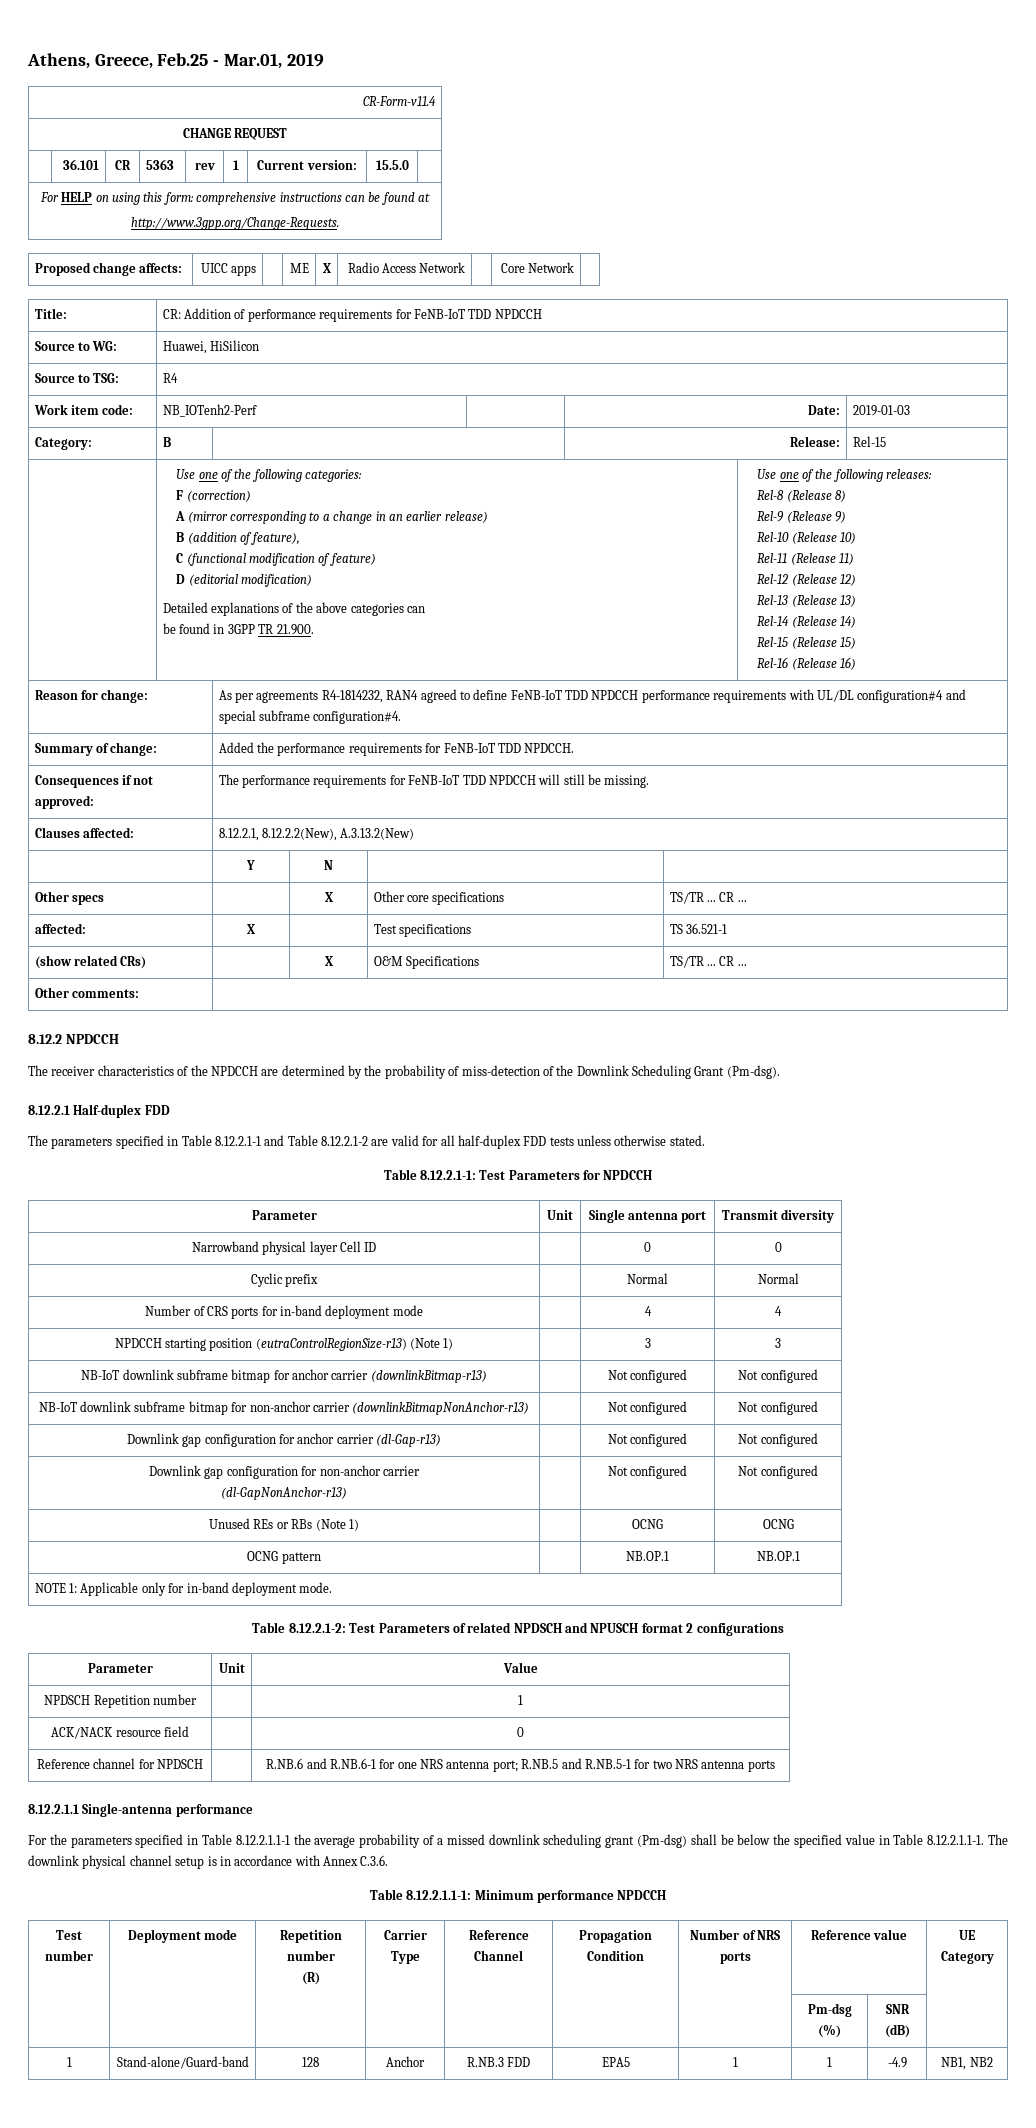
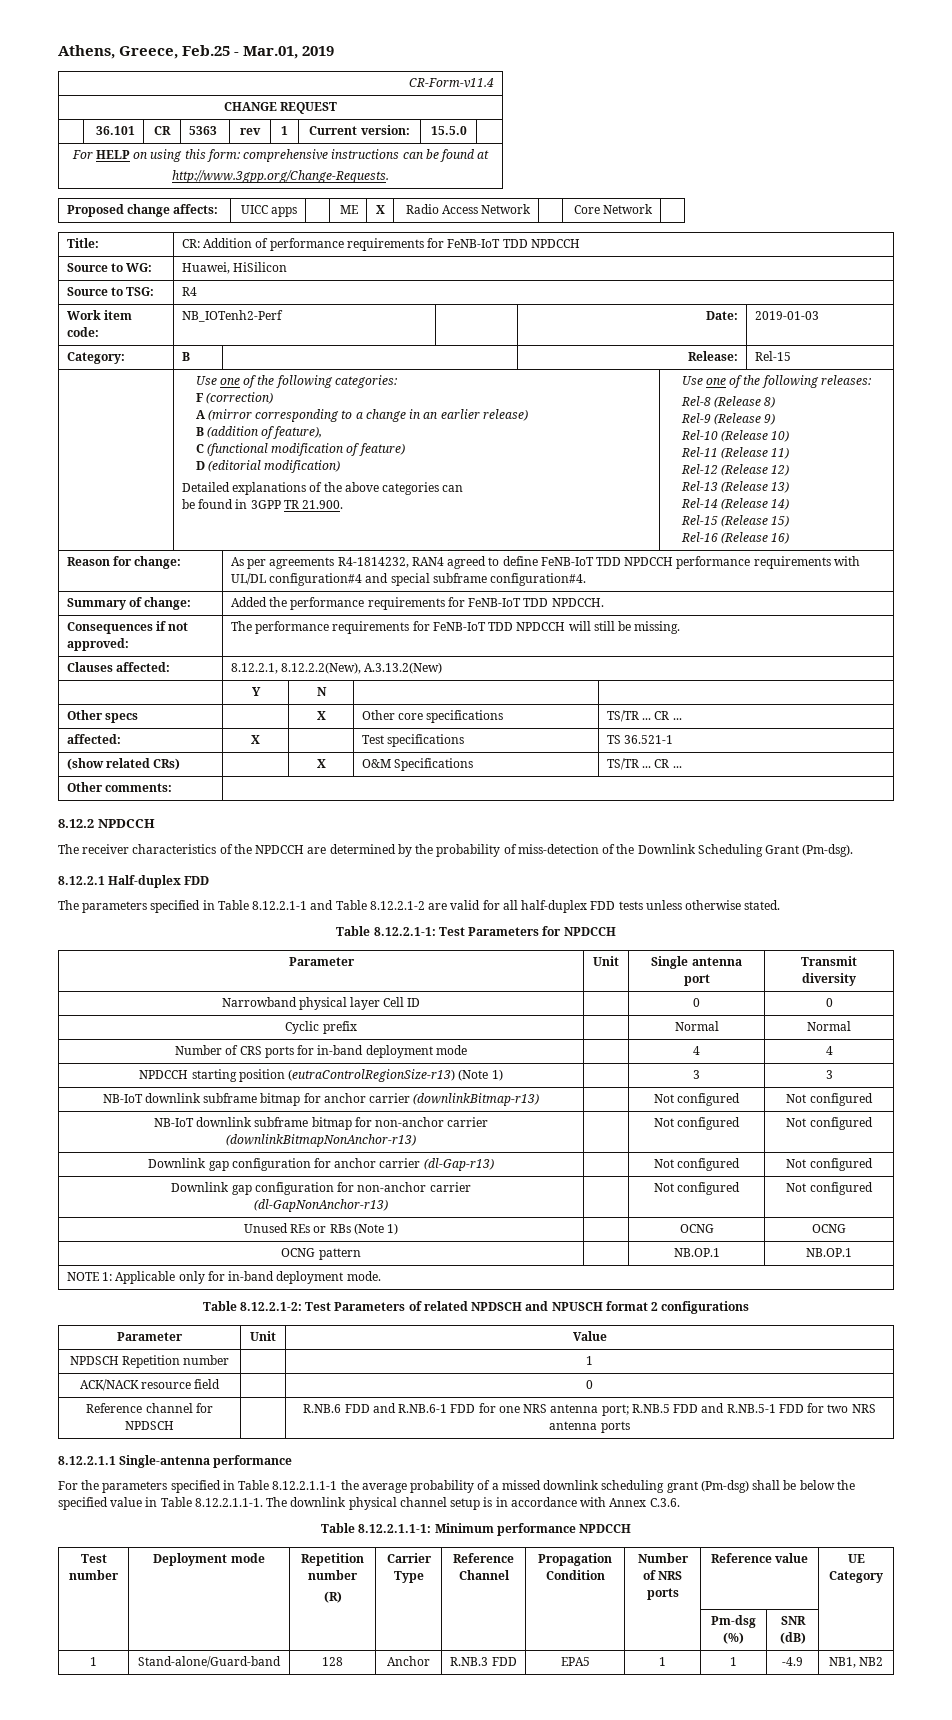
- Reference channel for NPDSCH | | R.NB.6 and R.NB.6-1 for one NRS antenna port; R.NB.5 and R.NB.5-1 for two NRS antenna ports
+ Reference channel for NPDSCH | | R.NB.6 FDD and R.NB.6-1 FDD for one NRS antenna port; R.NB.5 FDD and R.NB.5-1 FDD for two NRS antenna ports

